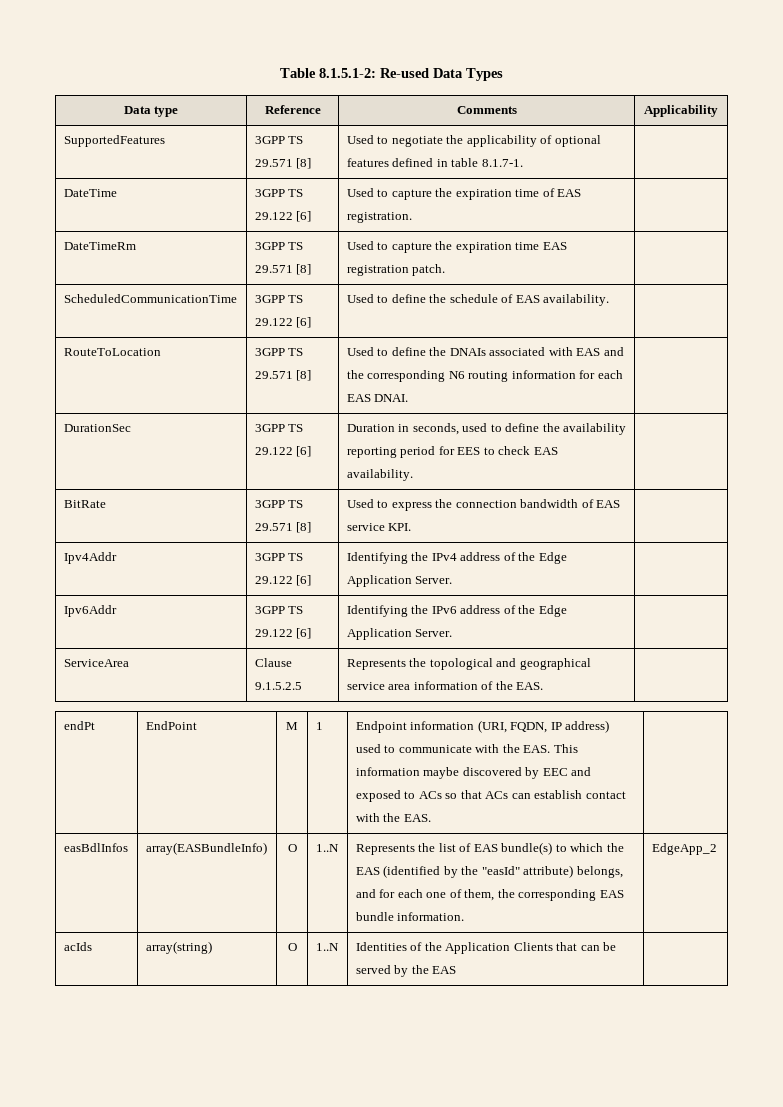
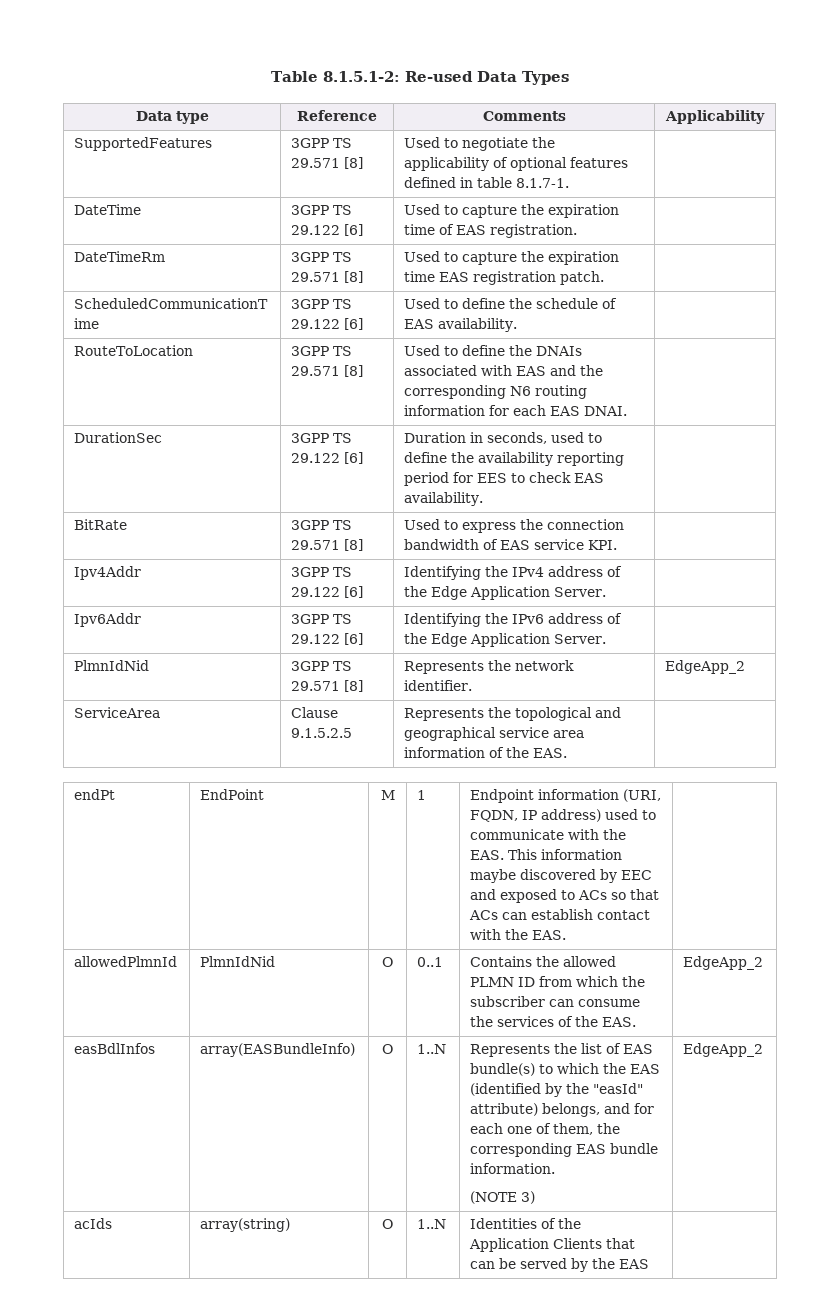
+ PlmnIdNid | 3GPP TS 29.571 [8] | Represents the network identifier. | EdgeApp_2
+ allowedPlmnId | PlmnIdNid | O | 0..1 | Contains the allowed PLMN ID from which the subscriber can consume the services of the EAS. | EdgeApp_2
- easBdlInfos | array(EASBundleInfo) | O | 1..N | Represents the list of EAS bundle(s) to which the EAS (identified by the "easId" attribute) belongs, and for each one of them, the corresponding EAS bundle information. | EdgeApp_2
+ easBdlInfos | array(EASBundleInfo) | O | 1..N | Represents the list of EAS bundle(s) to which the EAS (identified by the "easId" attribute) belongs, and for each one of them, the corresponding EAS bundle information.
+ (NOTE 3) | EdgeApp_2

